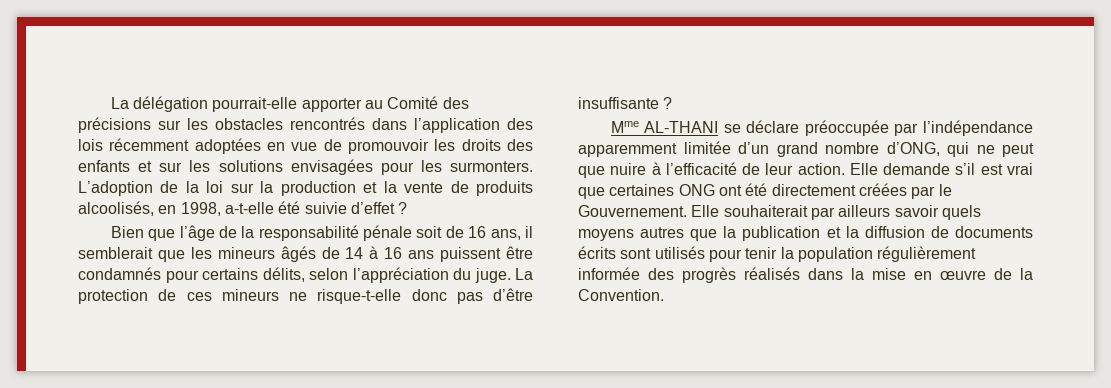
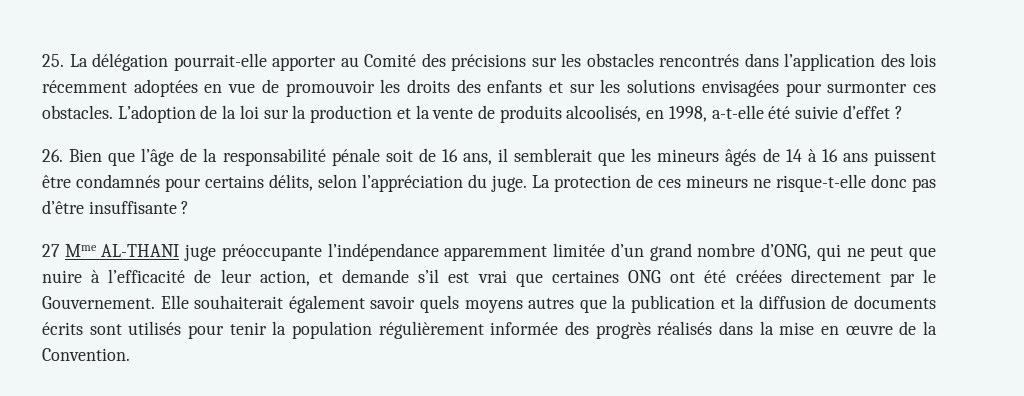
- La délégation pourrait-elle apporter au Comité des précisions sur les obstacles rencontrés dans l’application des lois récemment adoptées en vue de promouvoir les droits des enfants et sur les solutions envisagées pour les surmonters.
+ 25. La délégation pourrait-elle apporter au Comité des précisions sur les obstacles rencontrés dans l’application des lois récemment adoptées en vue de promouvoir les droits des enfants et sur les solutions envisagées pour surmonter ces obstacles.
- Bien que l’âge de la responsabilité pénale soit de 16 ans, il semblerait que les mineurs âgés de 14 à 16 ans puissent être condamnés pour certains délits, selon l’appréciation du juge.
+ 26. Bien que l’âge de la responsabilité pénale soit de 16 ans, il semblerait que les mineurs âgés de 14 à 16 ans puissent être condamnés pour certains délits, selon l’appréciation du juge.
- Mme AL-THANI se déclare préoccupée par l’indépendance apparemment limitée d’un grand nombre d’ONG, qui ne peut que nuire à l’efficacité de leur action. Elle demande s’il est vrai que certaines ONG ont été directement créées par le Gouvernement.
+ 27 Mme AL-THANI juge préoccupante l’indépendance apparemment limitée d’un grand nombre d’ONG, qui ne peut que nuire à l’efficacité de leur action, et demande s’il est vrai que certaines ONG ont été créées directement par le Gouvernement.
- Elle souhaiterait par ailleurs savoir quels moyens autres que la publication et la diffusion de documents écrits sont utilisés pour tenir la population régulièrement informée des progrès réalisés dans la mise en œuvre de la Convention.
+ Elle souhaiterait également savoir quels moyens autres que la publication et la diffusion de documents écrits sont utilisés pour tenir la population régulièrement informée des progrès réalisés dans la mise en œuvre de la Convention.

